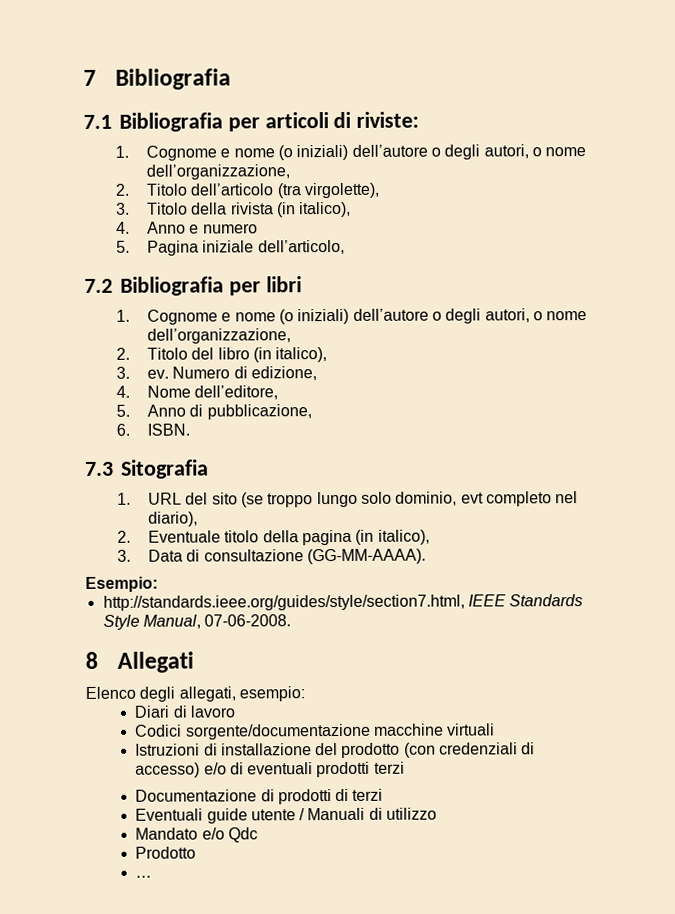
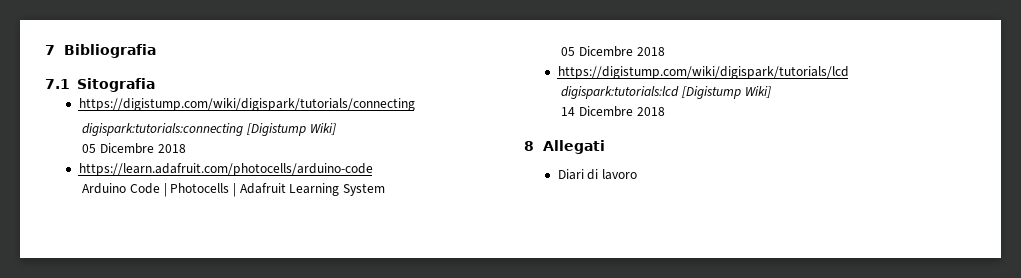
- 7.1 Bibliografia per articoli di riviste:
- 1. Cognome e nome (o iniziali) dell’autore o degli autori, o nome dell’organizzazione,
- 2. Titolo dell’articolo (tra virgolette),
- 3. Titolo della rivista (in italico),
- 4. Anno e numero
- 5. Pagina iniziale dell’articolo,
- 7.2 Bibliografia per libri
- 1. Cognome e nome (o iniziali) dell’autore o degli autori, o nome dell’organizzazione,
- 2. Titolo del libro (in italico),
- 3. ev. Numero di edizione,
- 4. Nome dell’editore,
- 5. Anno di pubblicazione,
- 6. ISBN.
- 7.3 Sitografia
- 1. URL del sito (se troppo lungo solo dominio, evt completo nel diario),
- 2. Eventuale titolo della pagina (in italico),
- 3. Data di consultazione (GG-MM-AAAA).
- Esempio:
- http://standards.ieee.org/guides/style/section7.html, IEEE Standards Style Manual, 07-06-2008.
+ 7.1 Sitografia
+ https://digistump.com/wiki/digispark/tutorials/connecting
+ digispark:tutorials:connecting [Digistump Wiki]
+ 05 Dicembre 2018
+ https://learn.adafruit.com/photocells/arduino-code
+ Arduino Code | Photocells | Adafruit Learning System
+ 05 Dicembre 2018
+ https://digistump.com/wiki/digispark/tutorials/lcd
+ digispark:tutorials:lcd [Digistump Wiki]
+ 14 Dicembre 2018
  8 Allegati
- Elenco degli allegati, esempio:
  Diari di lavoro
- Codici sorgente/documentazione macchine virtuali
- Istruzioni di installazione del prodotto (con credenziali di accesso) e/o di eventuali prodotti terzi
- Documentazione di prodotti di terzi
- Eventuali guide utente / Manuali di utilizzo
- Mandato e/o Qdc
- Prodotto
- …

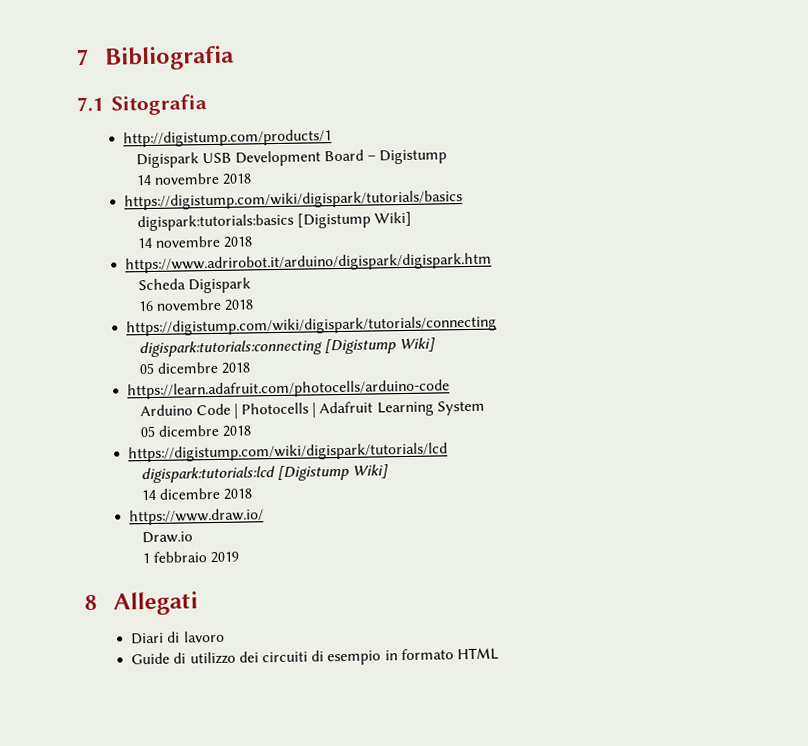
+ http://digistump.com/products/1
+ Digispark USB Development Board – Digistump
+ 14 novembre 2018
+ https://digistump.com/wiki/digispark/tutorials/basics
+ digispark:tutorials:basics [Digistump Wiki]
+ 14 novembre 2018
+ https://www.adrirobot.it/arduino/digispark/digispark.htm
+ Scheda Digispark
+ 16 novembre 2018
  digispark:tutorials:connecting [Digistump Wiki]
- 05 Dicembre 2018
+ 05 dicembre 2018
  Arduino Code | Photocells | Adafruit Learning System
- 05 Dicembre 2018
+ 05 dicembre 2018
- 14 Dicembre 2018
+ 14 dicembre 2018
+ https://www.draw.io/
+ Draw.io
+ 1 febbraio 2019
+ Guide di utilizzo dei circuiti di esempio in formato HTML

